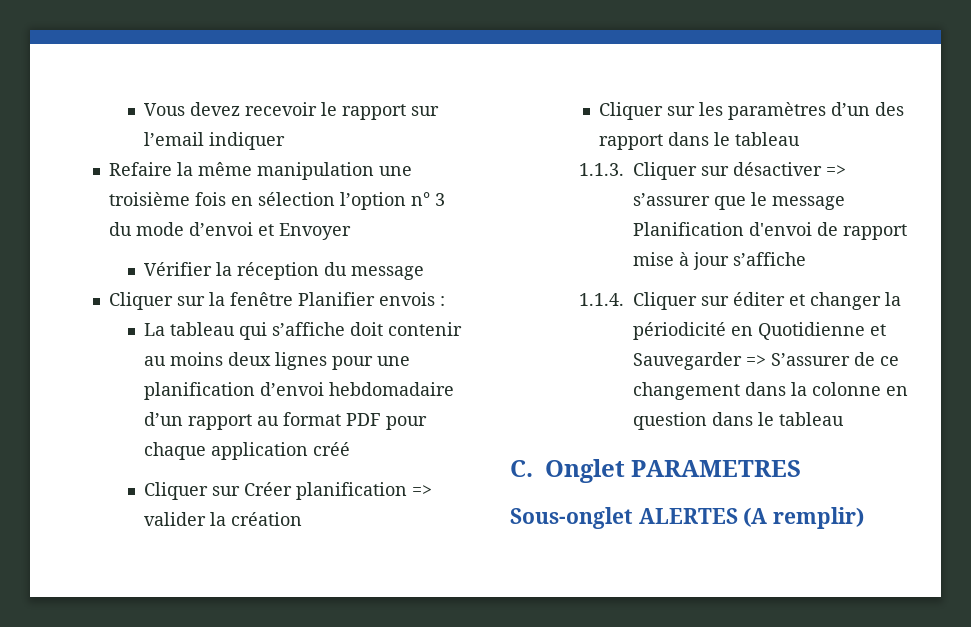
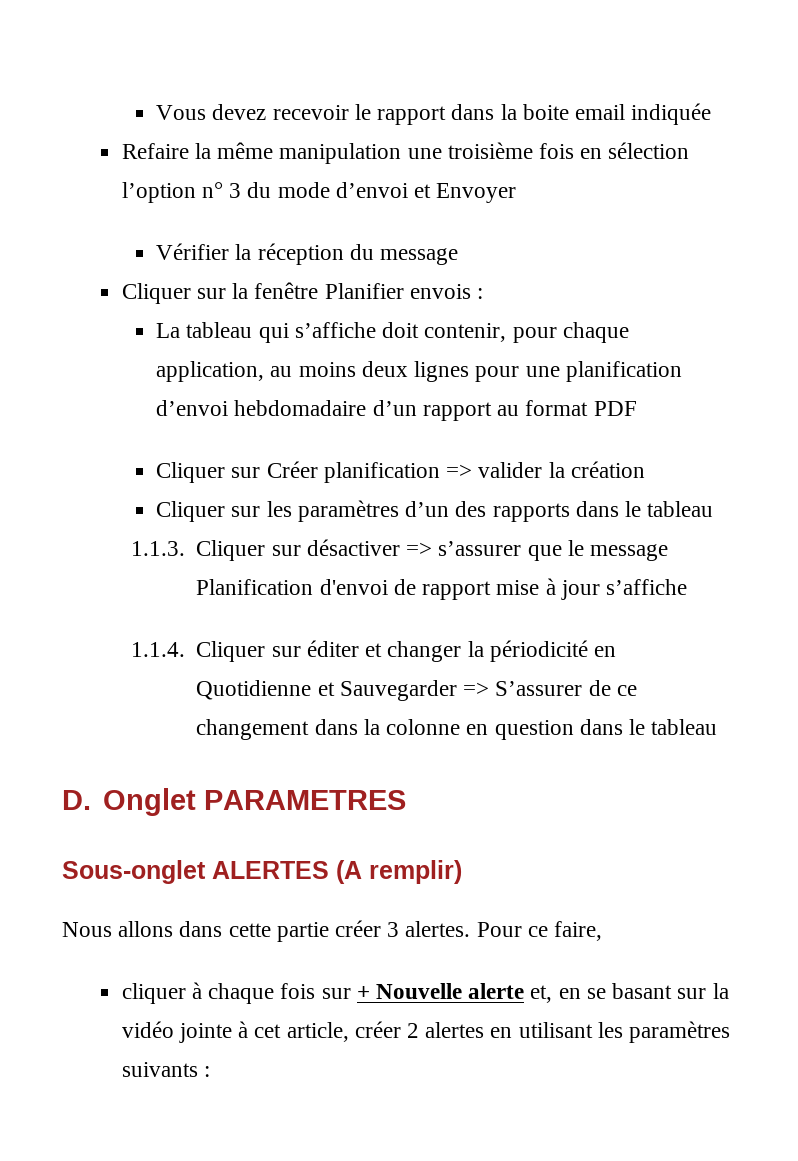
- Vous devez recevoir le rapport sur l’email indiquer
+ Vous devez recevoir le rapport dans la boite email indiquée
- La tableau qui s’affiche doit contenir au moins deux lignes pour une planification d’envoi hebdomadaire d’un rapport au format PDF pour chaque application créé
+ La tableau qui s’affiche doit contenir, pour chaque application, au moins deux lignes pour une planification d’envoi hebdomadaire d’un rapport au format PDF
- Cliquer sur les paramètres d’un des rapport dans le tableau
+ Cliquer sur les paramètres d’un des rapports dans le tableau
- C. Onglet PARAMETRES
+ D. Onglet PARAMETRES
+ Nous allons dans cette partie créer 3 alertes. Pour ce faire,
+ cliquer à chaque fois sur + Nouvelle alerte et, en se basant sur la vidéo jointe à cet article, créer 2 alertes en utilisant les paramètres suivants :

